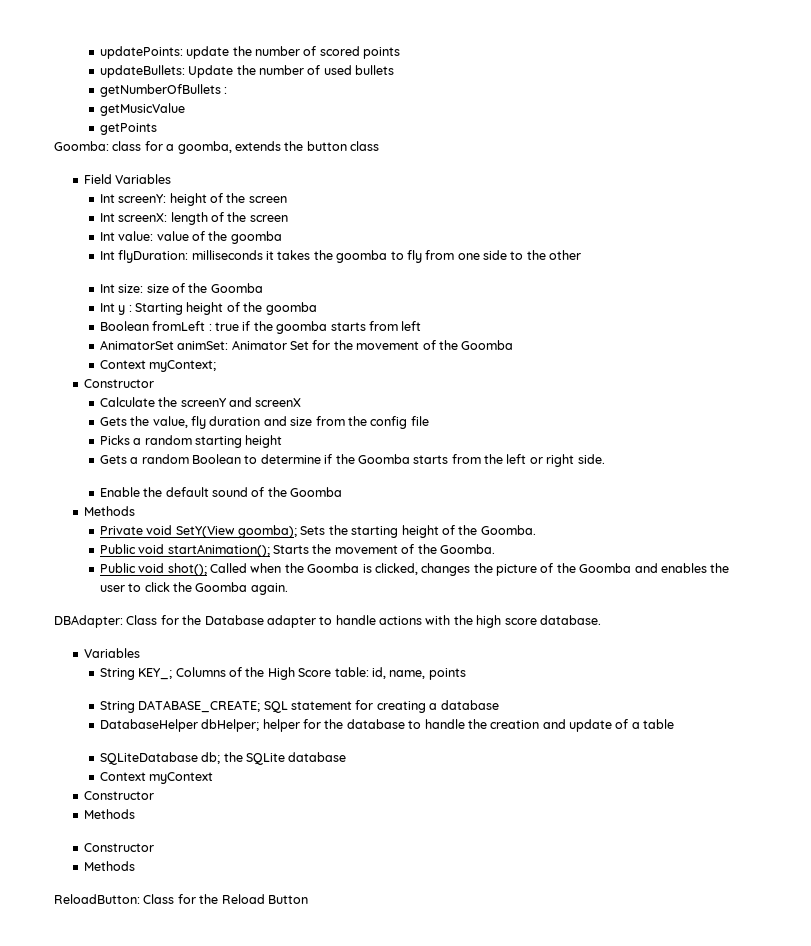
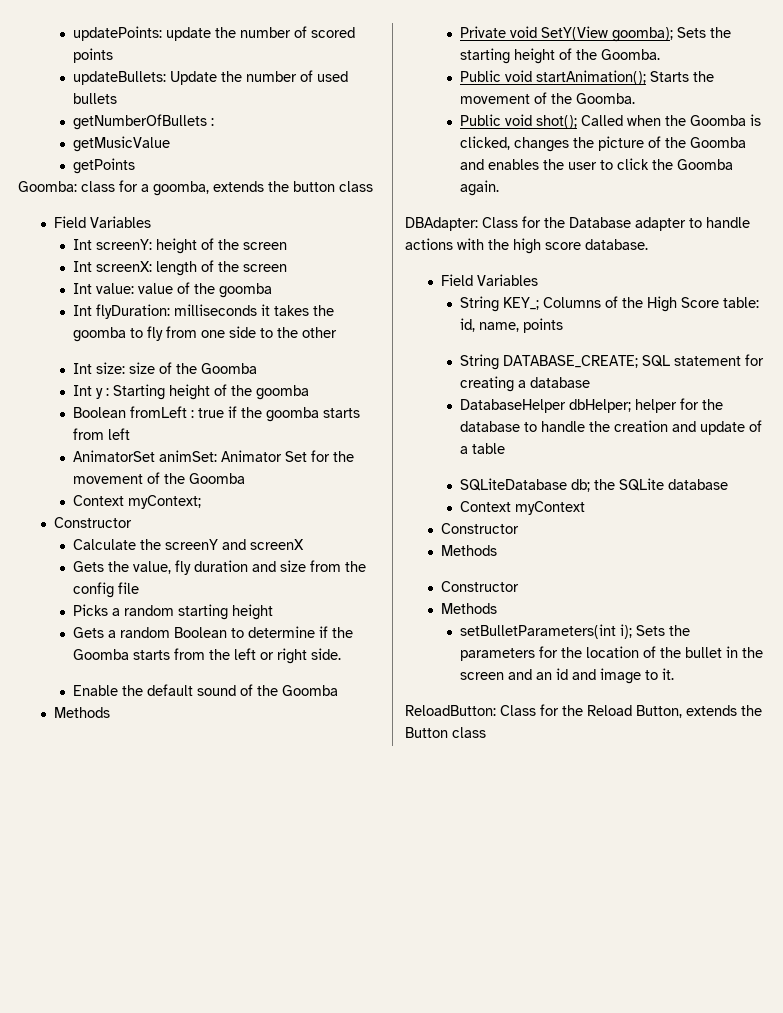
  DBAdapter: Class for the Database adapter to handle actions with the high score database.
- Variables
+ Field Variables
+ setBulletParameters(int i); Sets the parameters for the location of the bullet in the screen and an id and image to it.
- ReloadButton: Class for the Reload Button
+ ReloadButton: Class for the Reload Button, extends the Button class

